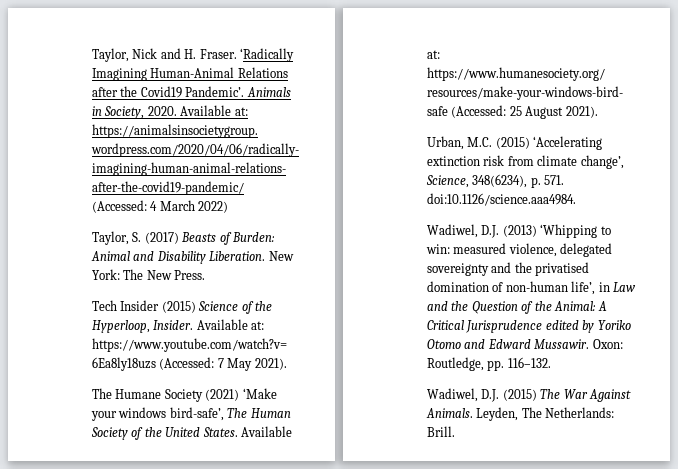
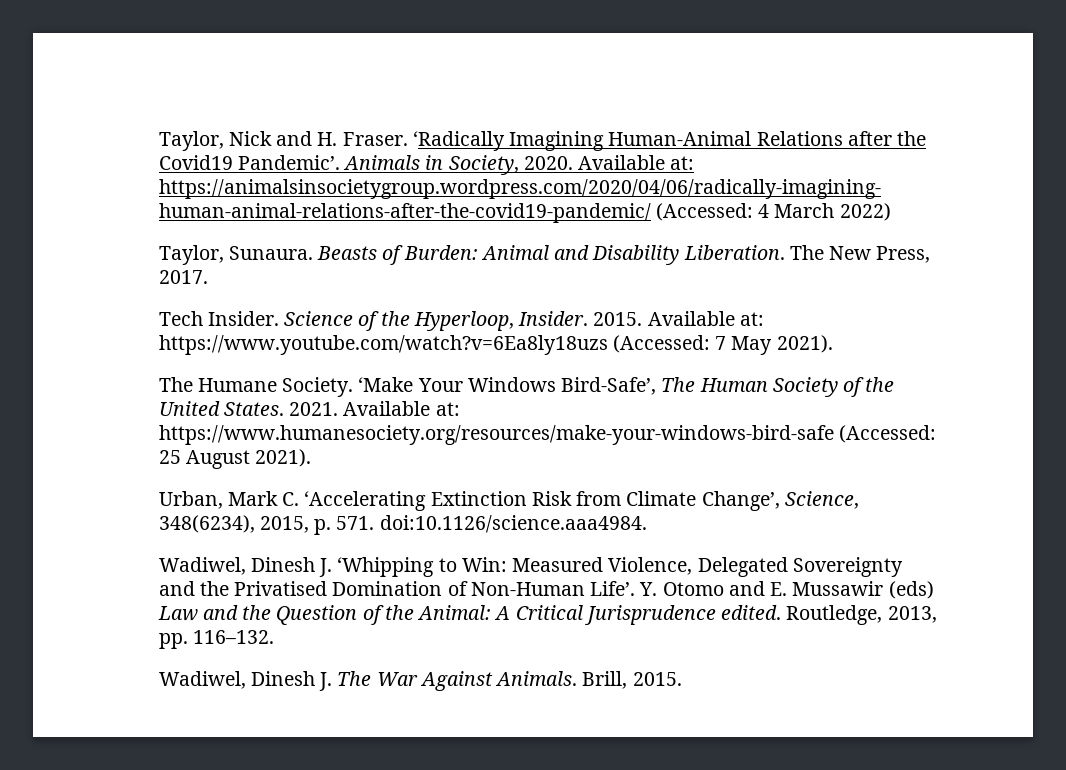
- Taylor, S. (2017) Beasts of Burden: Animal and Disability Liberation.
+ Taylor, Sunaura. Beasts of Burden: Animal and Disability Liberation.
- New York: The New Press.
+ The New Press, 2017.
- Tech Insider (2015) Science of the Hyperloop, Insider.
+ Tech Insider. Science of the Hyperloop, Insider. 2015.
- The Humane Society (2021) ‘Make your windows bird-safe’, The Human Society of the United States.
+ The Humane Society. ‘Make Your Windows Bird-Safe’, The Human Society of the United States.
+ 2021.
- Urban, M.C. (2015) ‘Accelerating extinction risk from climate change’, Science, 348(6234), p. 571. doi:10.1126/science.aaa4984.
+ Urban, Mark C. ‘Accelerating Extinction Risk from Climate Change’, Science, 348(6234), 2015, p. 571. doi:10.1126/science.aaa4984.
- Wadiwel, D.J. (2013) ‘Whipping to win: measured violence, delegated sovereignty and the privatised domination of non-human life’, in Law and the Question of the Animal: A Critical Jurisprudence edited by Yoriko Otomo and Edward Mussawir. Oxon: Routledge, pp. 116–132.
+ Wadiwel, Dinesh J. ‘Whipping to Win: Measured Violence, Delegated Sovereignty and the Privatised Domination of Non-Human Life’. Y. Otomo and E. Mussawir (eds) Law and the Question of the Animal: A Critical Jurisprudence edited. Routledge, 2013, pp. 116–132.
- Wadiwel, D.J. (2015) The War Against Animals.
+ Wadiwel, Dinesh J. The War Against Animals.
- Leyden, The Netherlands: Brill.
+ Brill, 2015.

